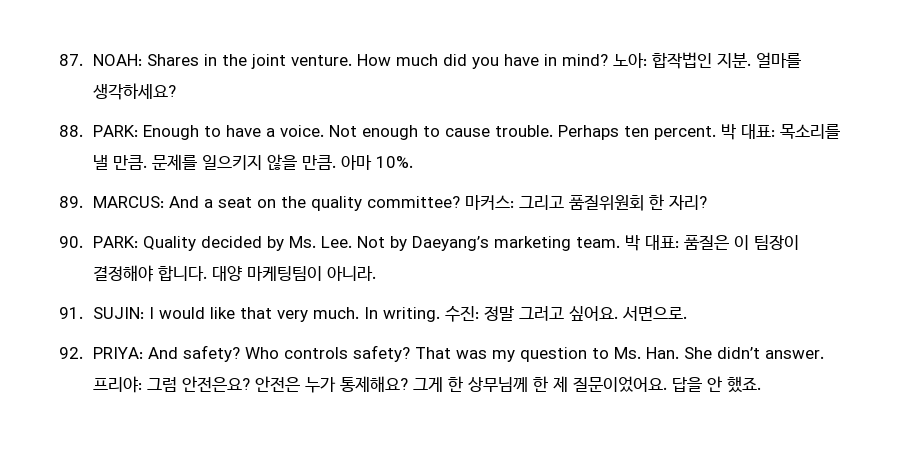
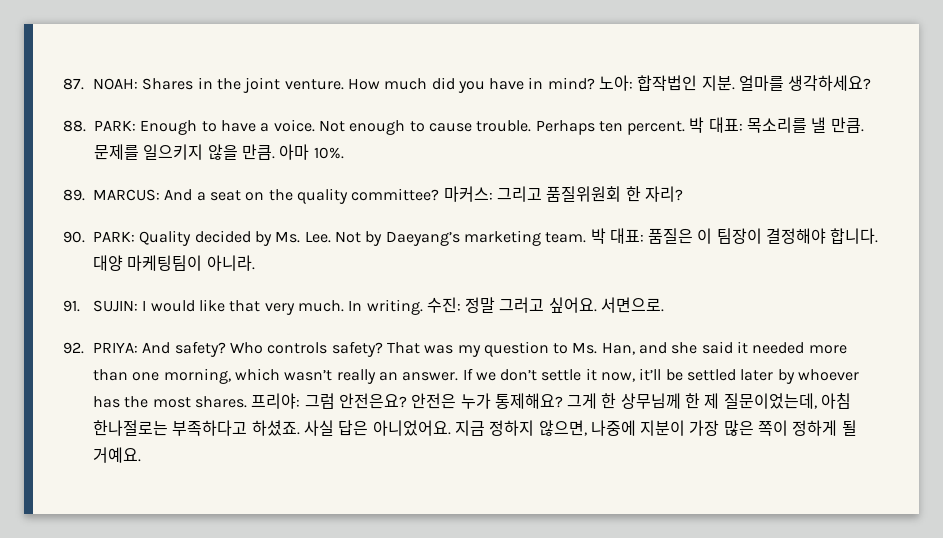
- That was my question to Ms. Han. She didn’t answer.
+ That was my question to Ms. Han, and she said it needed more than one morning, which wasn’t really an answer. If we don’t settle it now, it’ll be settled later by whoever has the most shares.
- 그게 한 상무님께 한 제 질문이었어요. 답을 안 했죠.
+ 그게 한 상무님께 한 제 질문이었는데, 아침 한나절로는 부족하다고 하셨죠. 사실 답은 아니었어요. 지금 정하지 않으면, 나중에 지분이 가장 많은 쪽이 정하게 될 거예요.

